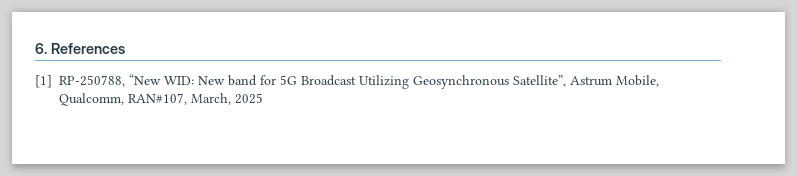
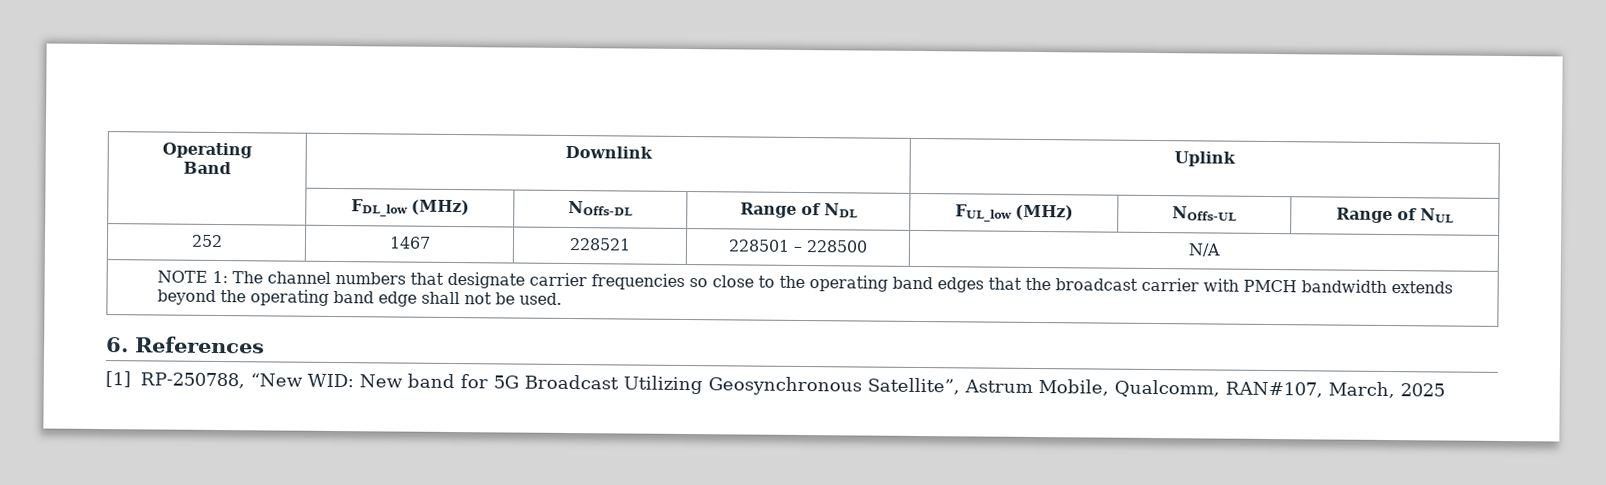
+ Operating
+ Band | Downlink | Uplink
+ | FDL_low (MHz) | NOffs-DL | Range of NDL | FUL_low (MHz) | NOffs-UL | Range of NUL
+ 252 | 1467 | 228521 | 228501 – 228500 | N/A
+ NOTE 1: The channel numbers that designate carrier frequencies so close to the operating band edges that the broadcast carrier with PMCH bandwidth extends beyond the operating band edge shall not be used.

